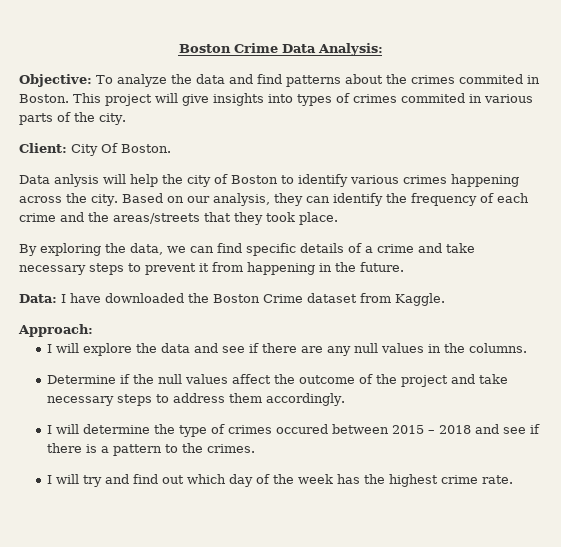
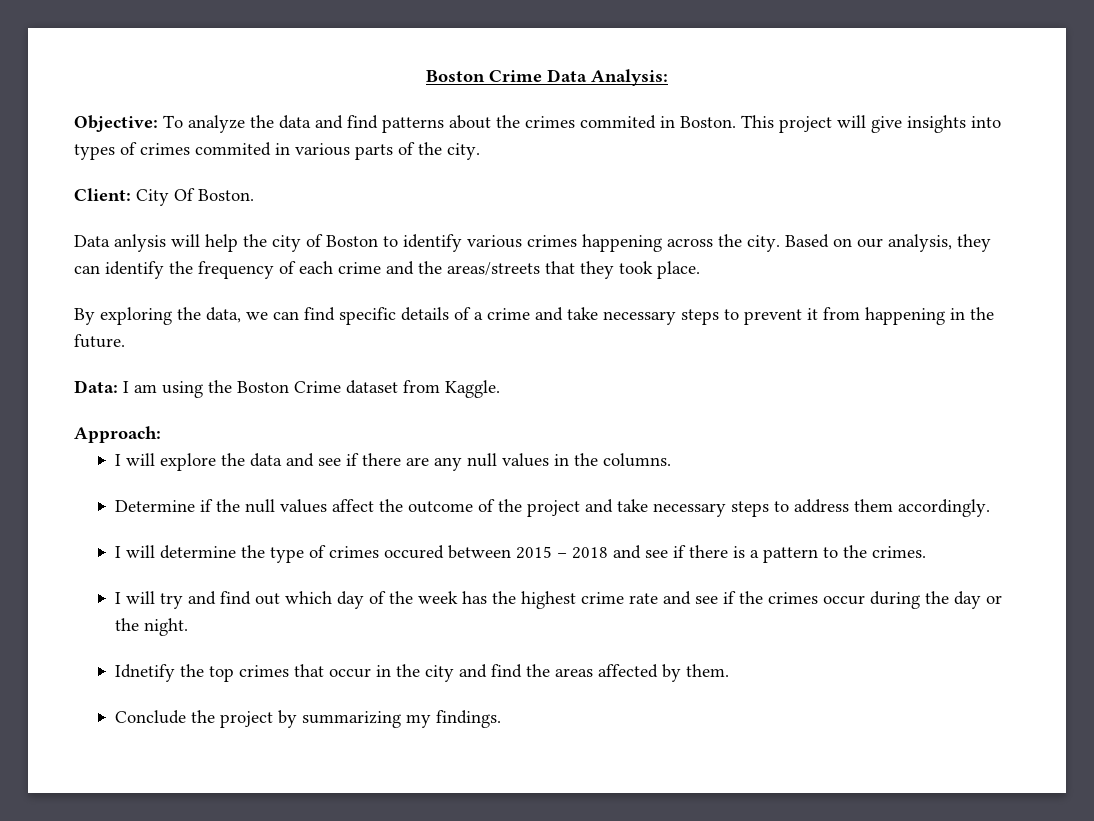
- Data: I have downloaded the Boston Crime dataset from Kaggle.
+ Data: I am using the Boston Crime dataset from Kaggle.
- I will try and find out which day of the week has the highest crime rate.
+ I will try and find out which day of the week has the highest crime rate and see if the crimes occur during the day or the night.
+ Idnetify the top crimes that occur in the city and find the areas affected by them.
+ Conclude the project by summarizing my findings.

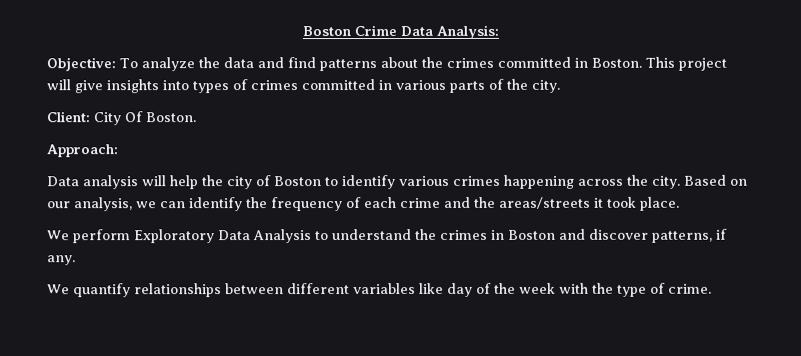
- Objective: To analyze the data and find patterns about the crimes commited in Boston.
+ Objective: To analyze the data and find patterns about the crimes committed in Boston.
- This project will give insights into types of crimes commited in various parts of the city.
+ This project will give insights into types of crimes committed in various parts of the city.
- Data anlysis will help the city of Boston to identify various crimes happening across the city.
+ Approach:
+ Data analysis will help the city of Boston to identify various crimes happening across the city.
- Based on our analysis, they can identify the frequency of each crime and the areas/streets that they took place.
+ Based on our analysis, we can identify the frequency of each crime and the areas/streets it took place.
- By exploring the data, we can find specific details of a crime and take necessary steps to prevent it from happening in the future.
- Data: I am using the Boston Crime dataset from Kaggle.
- Approach:
- I will explore the data and see if there are any null values in the columns.
- Determine if the null values affect the outcome of the project and take necessary steps to address them accordingly.
- I will determine the type of crimes occured between 2015 – 2018 and see if there is a pattern to the crimes.
- I will try and find out which day of the week has the highest crime rate and see if the crimes occur during the day or the night.
- Idnetify the top crimes that occur in the city and find the areas affected by them.
- Conclude the project by summarizing my findings.
+ We perform Exploratory Data Analysis to understand the crimes in Boston and discover patterns, if any.
+ We quantify relationships between different variables like day of the week with the type of crime.

